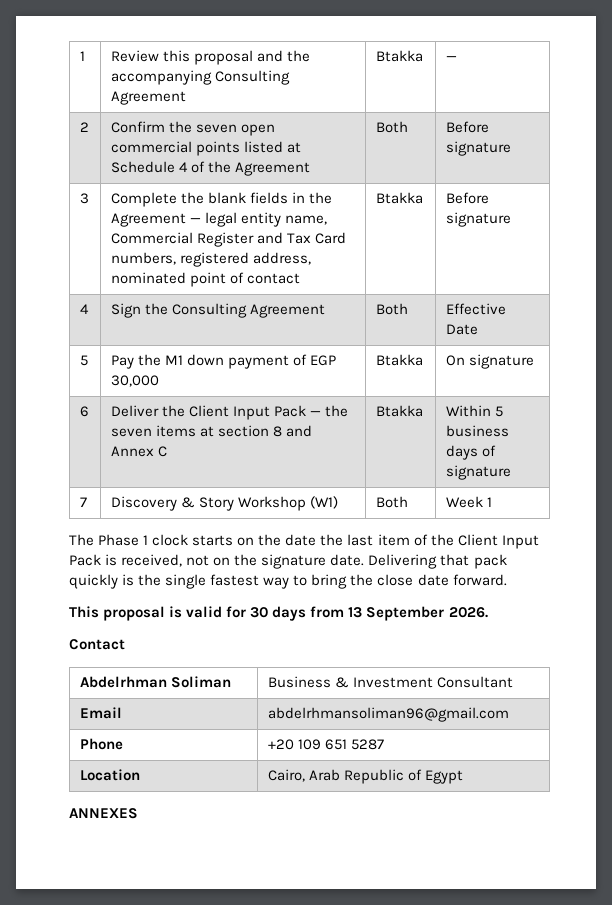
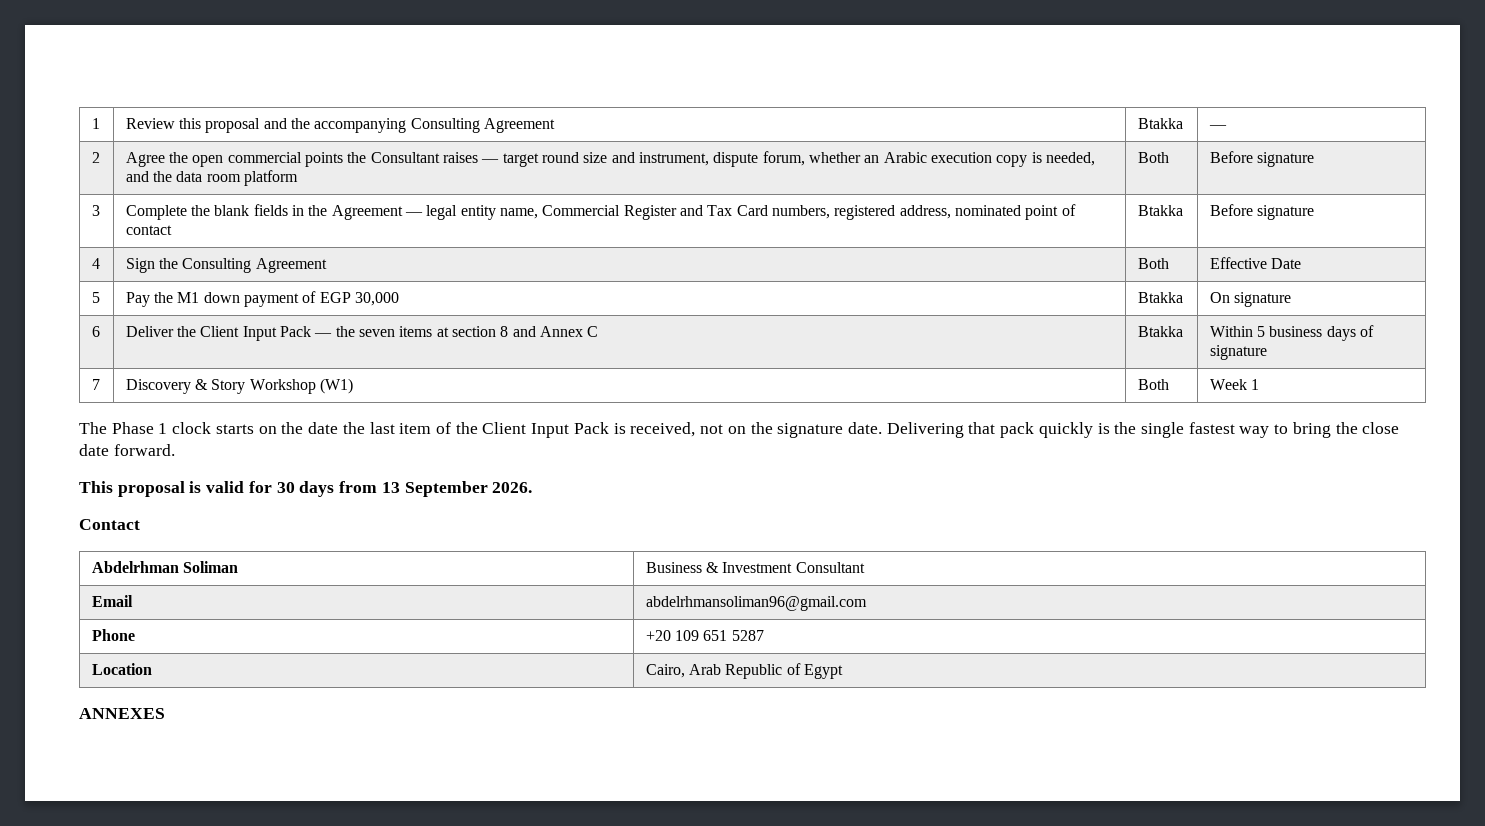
- 2 | Confirm the seven open commercial points listed at Schedule 4 of the Agreement | Both | Before signature
+ 2 | Agree the open commercial points the Consultant raises — target round size and instrument, dispute forum, whether an Arabic execution copy is needed, and the data room platform | Both | Before signature

